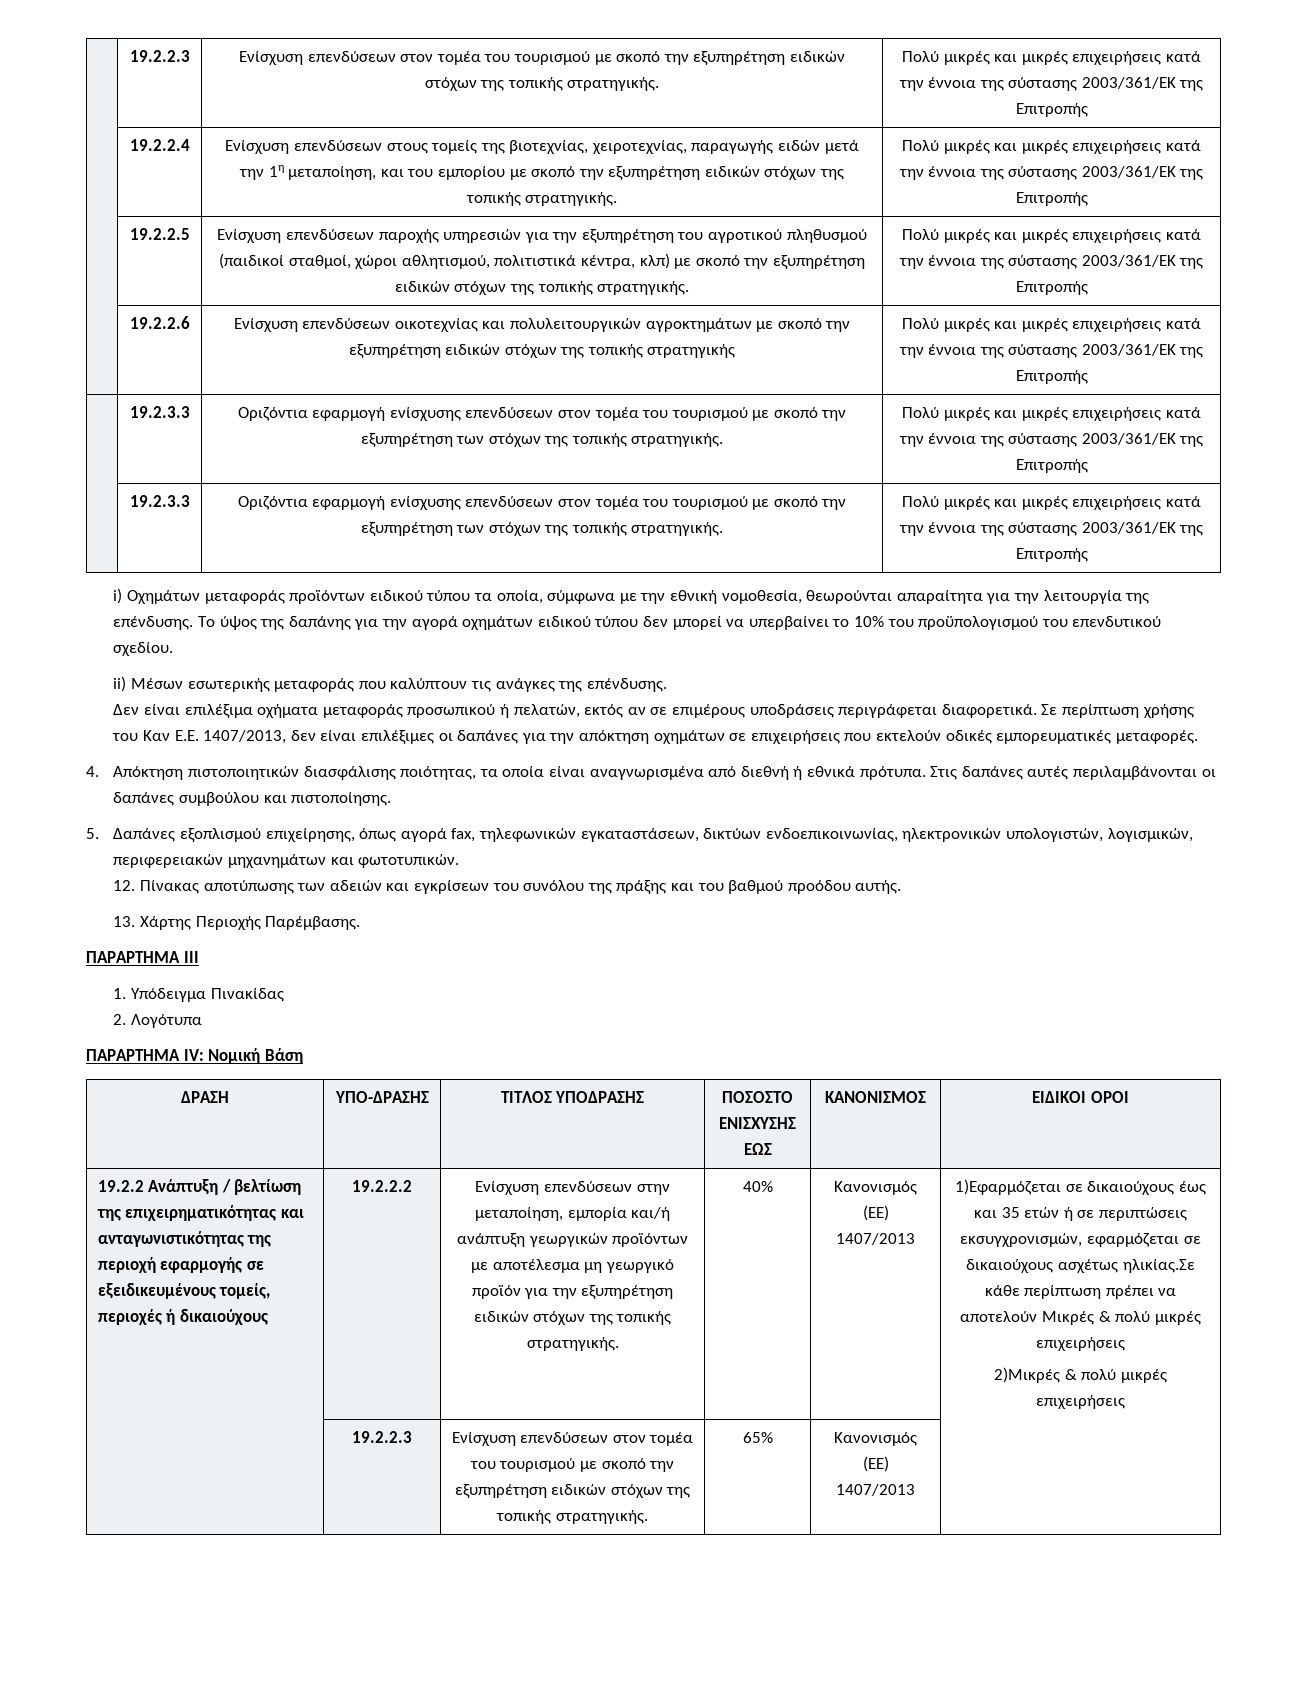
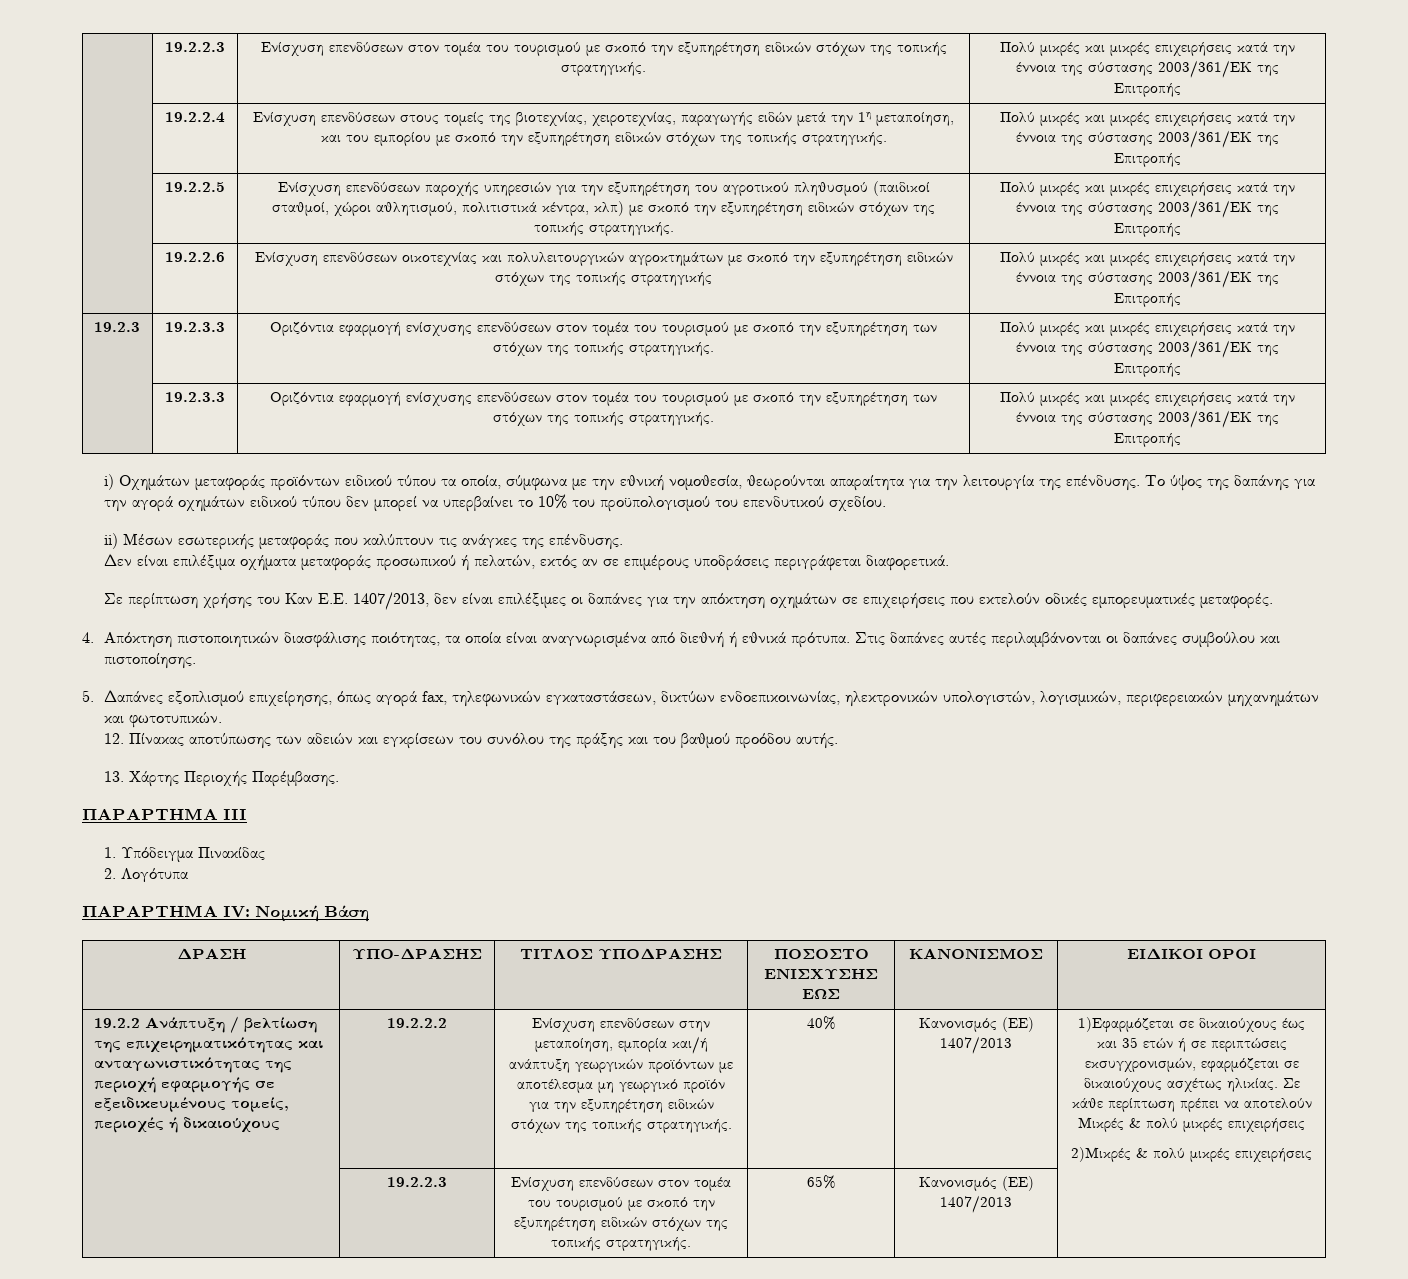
  | 19.2.2.6 | Ενίσχυση επενδύσεων οικοτεχνίας και πολυλειτουργικών αγροκτημάτων με σκοπό την εξυπηρέτηση ειδικών στόχων της τοπικής στρατηγικής | Πολύ μικρές και μικρές επιχειρήσεις κατά την έννοια της σύστασης 2003/361/ΕΚ της Επιτροπής
- | 19.2.3.3 | Οριζόντια εφαρμογή ενίσχυσης επενδύσεων στον τομέα του τουρισμού με σκοπό την εξυπηρέτηση των στόχων της τοπικής στρατηγικής. | Πολύ μικρές και μικρές επιχειρήσεις κατά την έννοια της σύστασης 2003/361/ΕΚ της Επιτροπής
+ 19.2.3 | 19.2.3.3 | Οριζόντια εφαρμογή ενίσχυσης επενδύσεων στον τομέα του τουρισμού με σκοπό την εξυπηρέτηση των στόχων της τοπικής στρατηγικής. | Πολύ μικρές και μικρές επιχειρήσεις κατά την έννοια της σύστασης 2003/361/ΕΚ της Επιτροπής
- Δεν είναι επιλέξιμα οχήματα μεταφοράς προσωπικού ή πελατών, εκτός αν σε επιμέρους υποδράσεις περιγράφεται διαφορετικά. Σε περίπτωση χρήσης του Καν Ε.Ε. 1407/2013, δεν είναι επιλέξιμες οι δαπάνες για την απόκτηση οχημάτων σε επιχειρήσεις που εκτελούν οδικές εμπορευματικές μεταφορές.
+ Δεν είναι επιλέξιμα οχήματα μεταφοράς προσωπικού ή πελατών, εκτός αν σε επιμέρους υποδράσεις περιγράφεται διαφορετικά.
+ Σε περίπτωση χρήσης του Καν Ε.Ε. 1407/2013, δεν είναι επιλέξιμες οι δαπάνες για την απόκτηση οχημάτων σε επιχειρήσεις που εκτελούν οδικές εμπορευματικές μεταφορές.
- 1)Εφαρμόζεται σε δικαιούχους έως και 35 ετών ή σε περιπτώσεις εκσυγχρονισμών, εφαρμόζεται σε δικαιούχους ασχέτως ηλικίας.Σε κάθε περίπτωση πρέπει να αποτελούν Μικρές & πολύ μικρές επιχειρήσεις
+ 1)Εφαρμόζεται σε δικαιούχους έως και 35 ετών ή σε περιπτώσεις εκσυγχρονισμών, εφαρμόζεται σε δικαιούχους ασχέτως ηλικίας. Σε κάθε περίπτωση πρέπει να αποτελούν Μικρές & πολύ μικρές επιχειρήσεις

